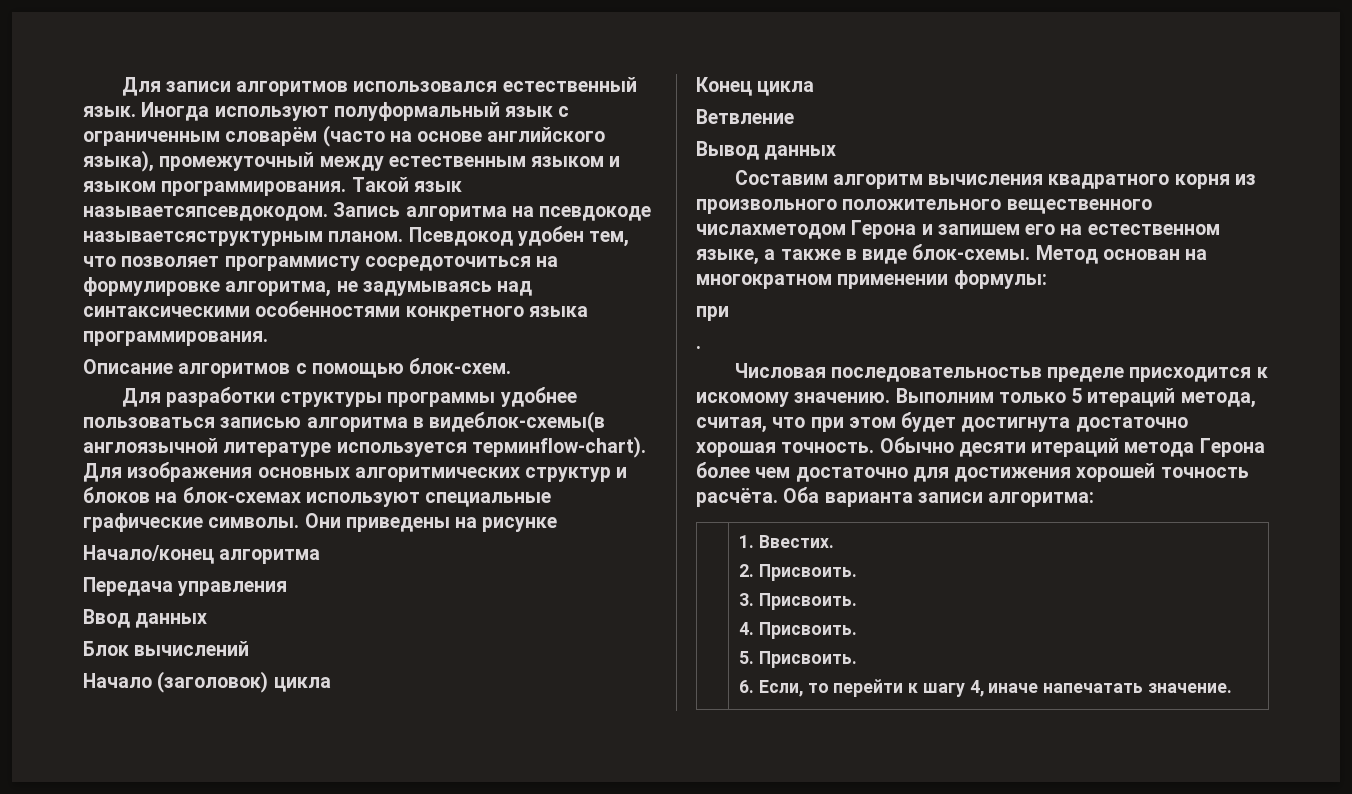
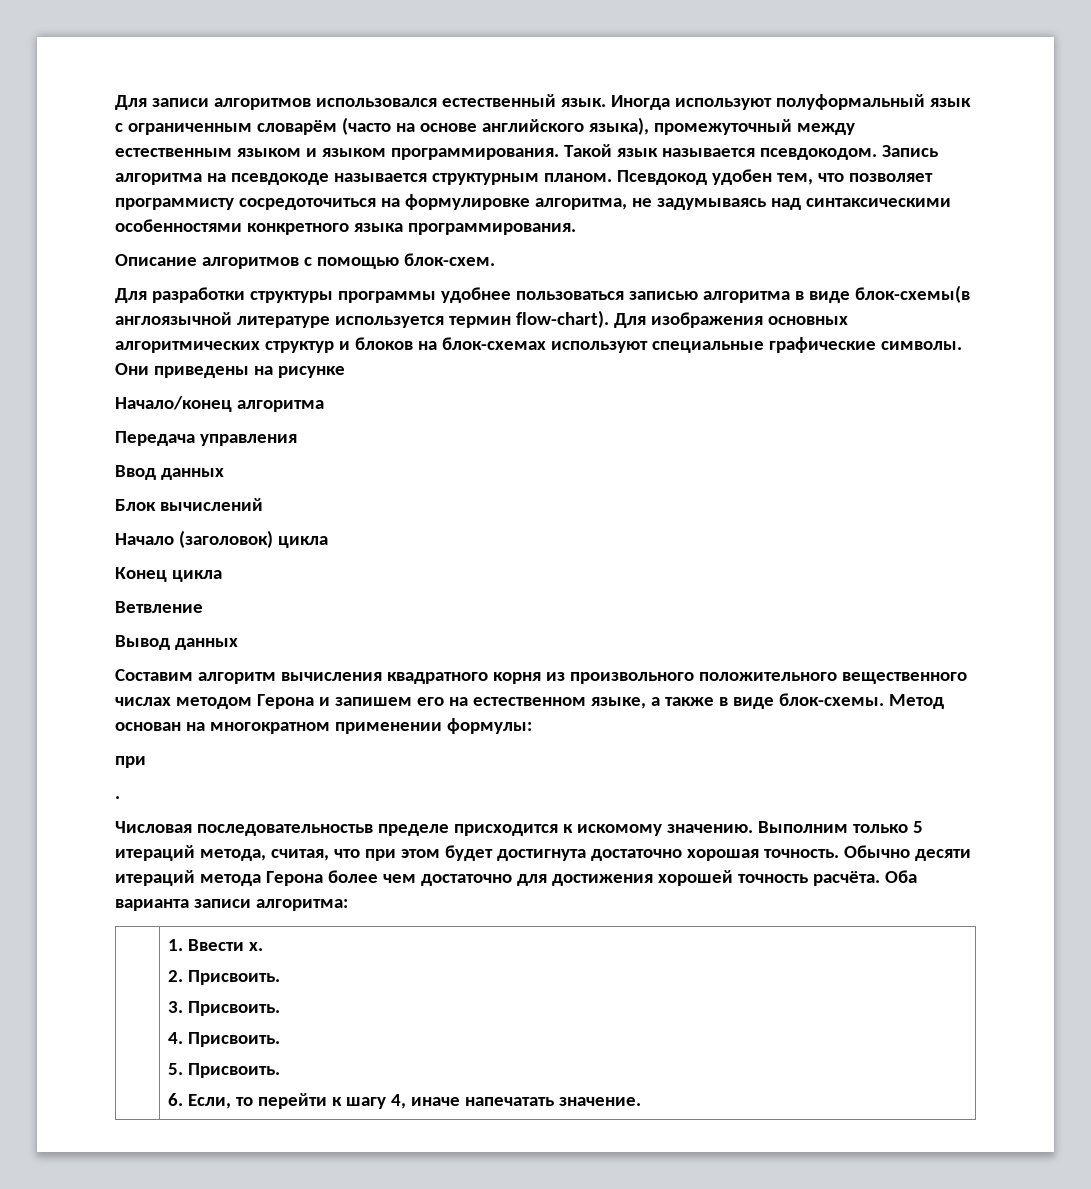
- Такой язык называетсяпсевдокодом.
+ Такой язык называется псевдокодом.
- Запись алгоритма на псевдокоде называетсяструктурным планом.
+ Запись алгоритма на псевдокоде называется структурным планом.
- Для разработки структуры программы удобнее пользоваться записью алгоритма в видеблок-схемы(в англоязычной литературе используется терминflow-chart).
+ Для разработки структуры программы удобнее пользоваться записью алгоритма в виде блок-схемы(в англоязычной литературе используется термин flow-chart).
- Составим алгоритм вычисления квадратного корня из произвольного положительного вещественного числахметодом Герона и запишем его на естественном языке, а также в виде блок-схемы.
+ Составим алгоритм вычисления квадратного корня из произвольного положительного вещественного числах методом Герона и запишем его на естественном языке, а также в виде блок-схемы.
- | 1. Ввестих.
+ | 1. Ввести х.

